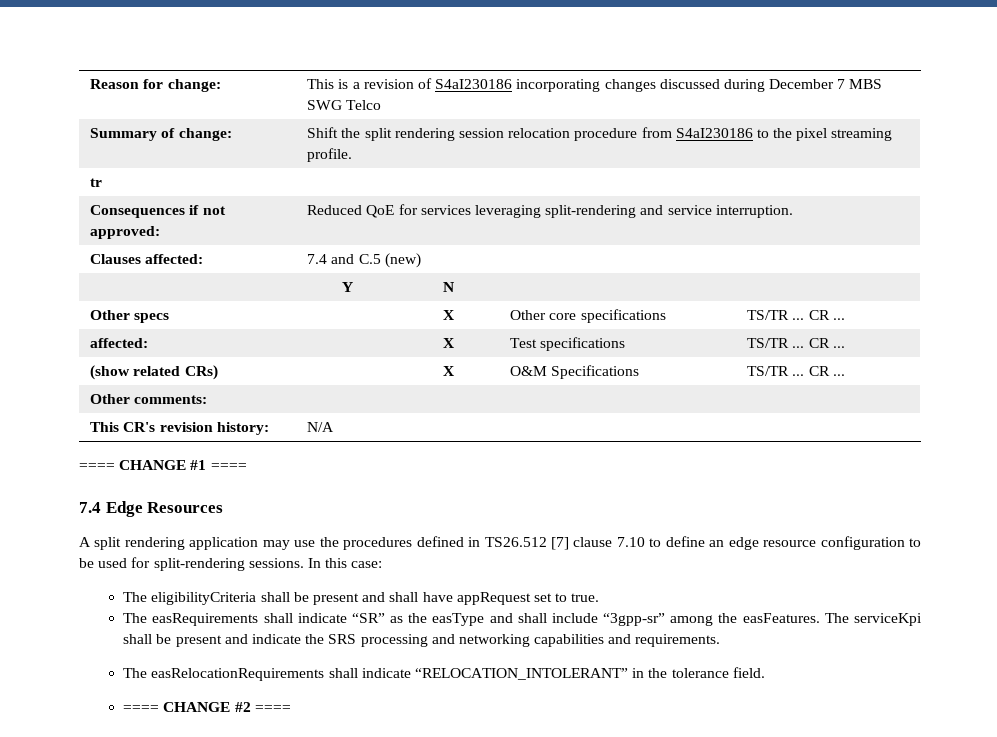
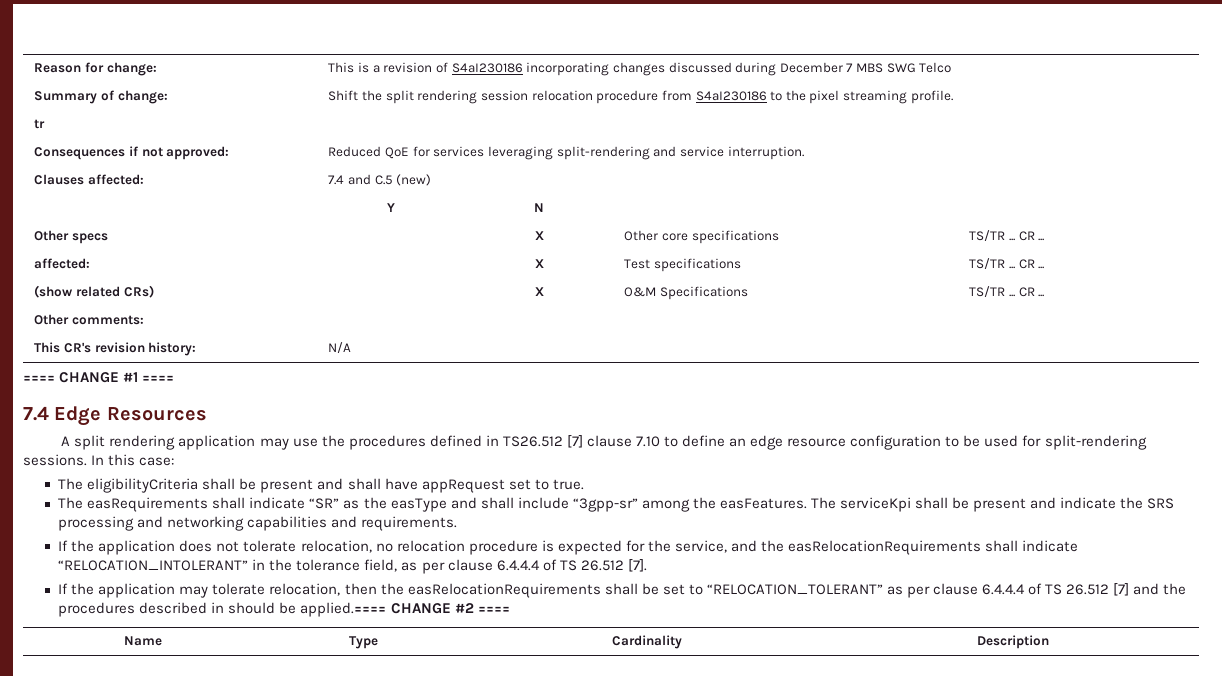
- The easRelocationRequirements shall indicate “RELOCATION_INTOLERANT” in the tolerance field.
- ==== CHANGE #2 ====
+ If the application does not tolerate relocation, no relocation procedure is expected for the service, and the easRelocationRequirements shall indicate “RELOCATION_INTOLERANT” in the tolerance field, as per clause 6.4.4.4 of TS 26.512 [7].
+ If the application may tolerate relocation, then the easRelocationRequirements shall be set to “RELOCATION_TOLERANT” as per clause 6.4.4.4 of TS 26.512 [7] and the procedures described in should be applied.==== CHANGE #2 ====
+ Name | Type | Cardinality | Description

